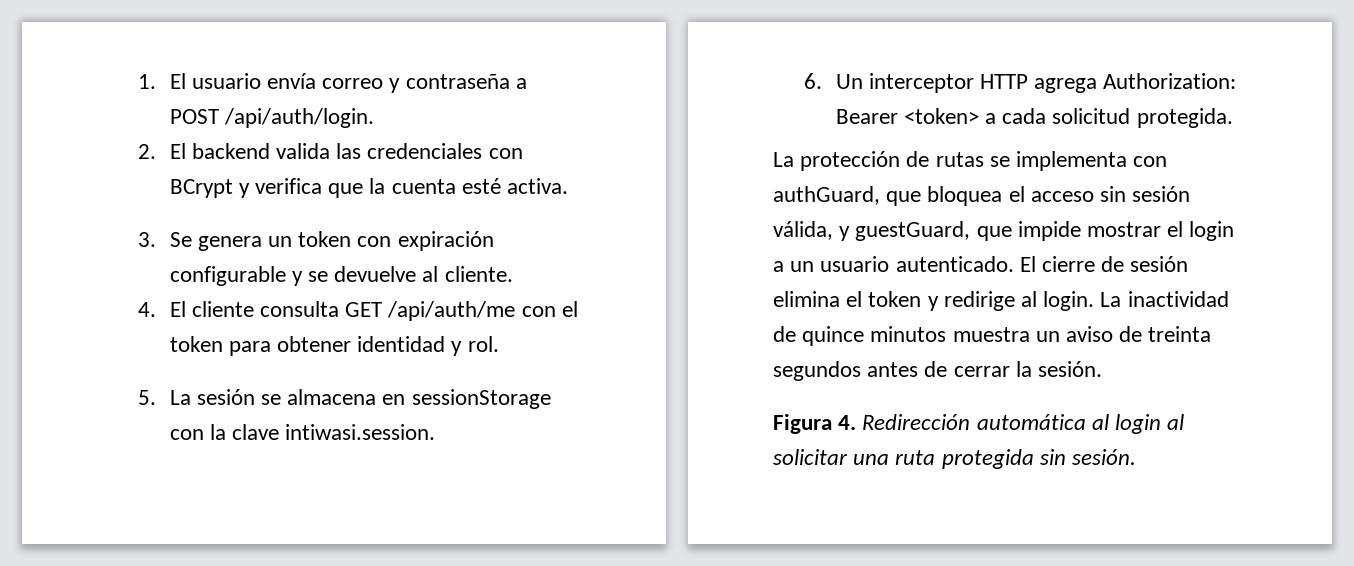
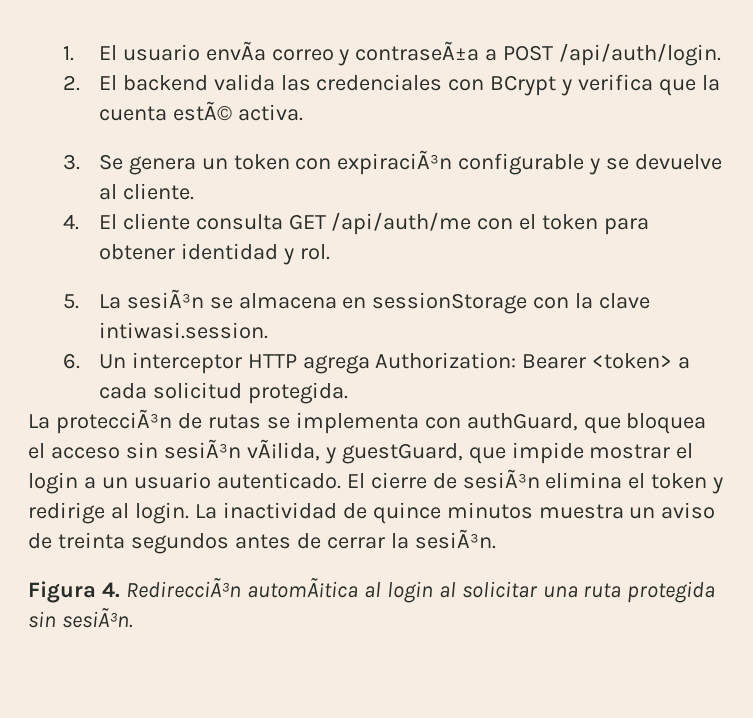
- 1. El usuario envía correo y contraseña a POST /api/auth/login.
+ 1. El usuario envÃa correo y contraseÃ±a a POST /api/auth/login.
- 2. El backend valida las credenciales con BCrypt y verifica que la cuenta esté activa.
+ 2. El backend valida las credenciales con BCrypt y verifica que la cuenta estÃ© activa.
- 3. Se genera un token con expiración configurable y se devuelve al cliente.
+ 3. Se genera un token con expiraciÃ³n configurable y se devuelve al cliente.
- 5. La sesión se almacena en sessionStorage con la clave intiwasi.session.
+ 5. La sesiÃ³n se almacena en sessionStorage con la clave intiwasi.session.
- La protección de rutas se implementa con authGuard, que bloquea el acceso sin sesión válida, y guestGuard, que impide mostrar el login a un usuario autenticado.
+ La protecciÃ³n de rutas se implementa con authGuard, que bloquea el acceso sin sesiÃ³n vÃ¡lida, y guestGuard, que impide mostrar el login a un usuario autenticado.
- El cierre de sesión elimina el token y redirige al login.
+ El cierre de sesiÃ³n elimina el token y redirige al login.
- La inactividad de quince minutos muestra un aviso de treinta segundos antes de cerrar la sesión.
+ La inactividad de quince minutos muestra un aviso de treinta segundos antes de cerrar la sesiÃ³n.
- Figura 4. Redirección automática al login al solicitar una ruta protegida sin sesión.
+ Figura 4. RedirecciÃ³n automÃ¡tica al login al solicitar una ruta protegida sin sesiÃ³n.

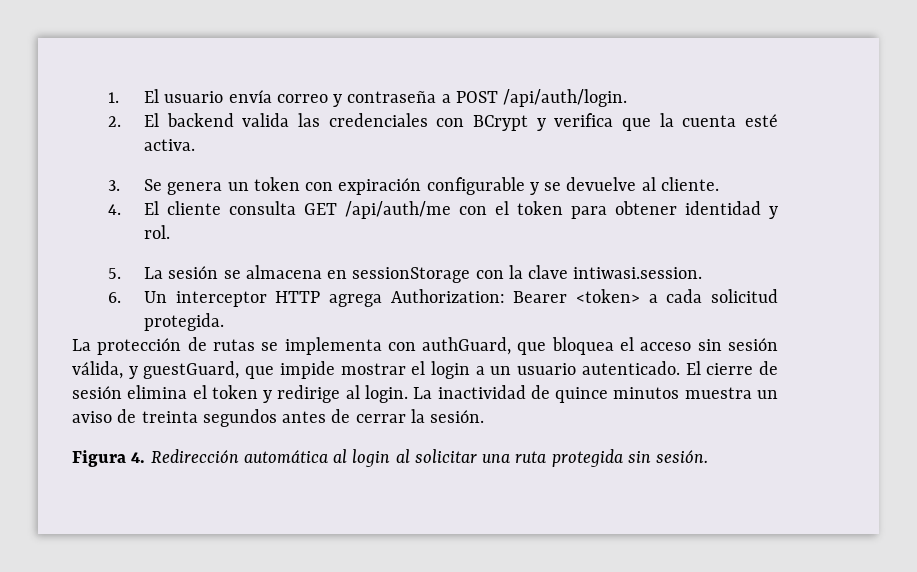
- 1. El usuario envÃa correo y contraseÃ±a a POST /api/auth/login.
+ 1. El usuario envía correo y contraseña a POST /api/auth/login.
- 2. El backend valida las credenciales con BCrypt y verifica que la cuenta estÃ© activa.
+ 2. El backend valida las credenciales con BCrypt y verifica que la cuenta esté activa.
- 3. Se genera un token con expiraciÃ³n configurable y se devuelve al cliente.
+ 3. Se genera un token con expiración configurable y se devuelve al cliente.
- 5. La sesiÃ³n se almacena en sessionStorage con la clave intiwasi.session.
+ 5. La sesión se almacena en sessionStorage con la clave intiwasi.session.
- La protecciÃ³n de rutas se implementa con authGuard, que bloquea el acceso sin sesiÃ³n vÃ¡lida, y guestGuard, que impide mostrar el login a un usuario autenticado.
+ La protección de rutas se implementa con authGuard, que bloquea el acceso sin sesión válida, y guestGuard, que impide mostrar el login a un usuario autenticado.
- El cierre de sesiÃ³n elimina el token y redirige al login.
+ El cierre de sesión elimina el token y redirige al login.
- La inactividad de quince minutos muestra un aviso de treinta segundos antes de cerrar la sesiÃ³n.
+ La inactividad de quince minutos muestra un aviso de treinta segundos antes de cerrar la sesión.
- Figura 4. RedirecciÃ³n automÃ¡tica al login al solicitar una ruta protegida sin sesiÃ³n.
+ Figura 4. Redirección automática al login al solicitar una ruta protegida sin sesión.

